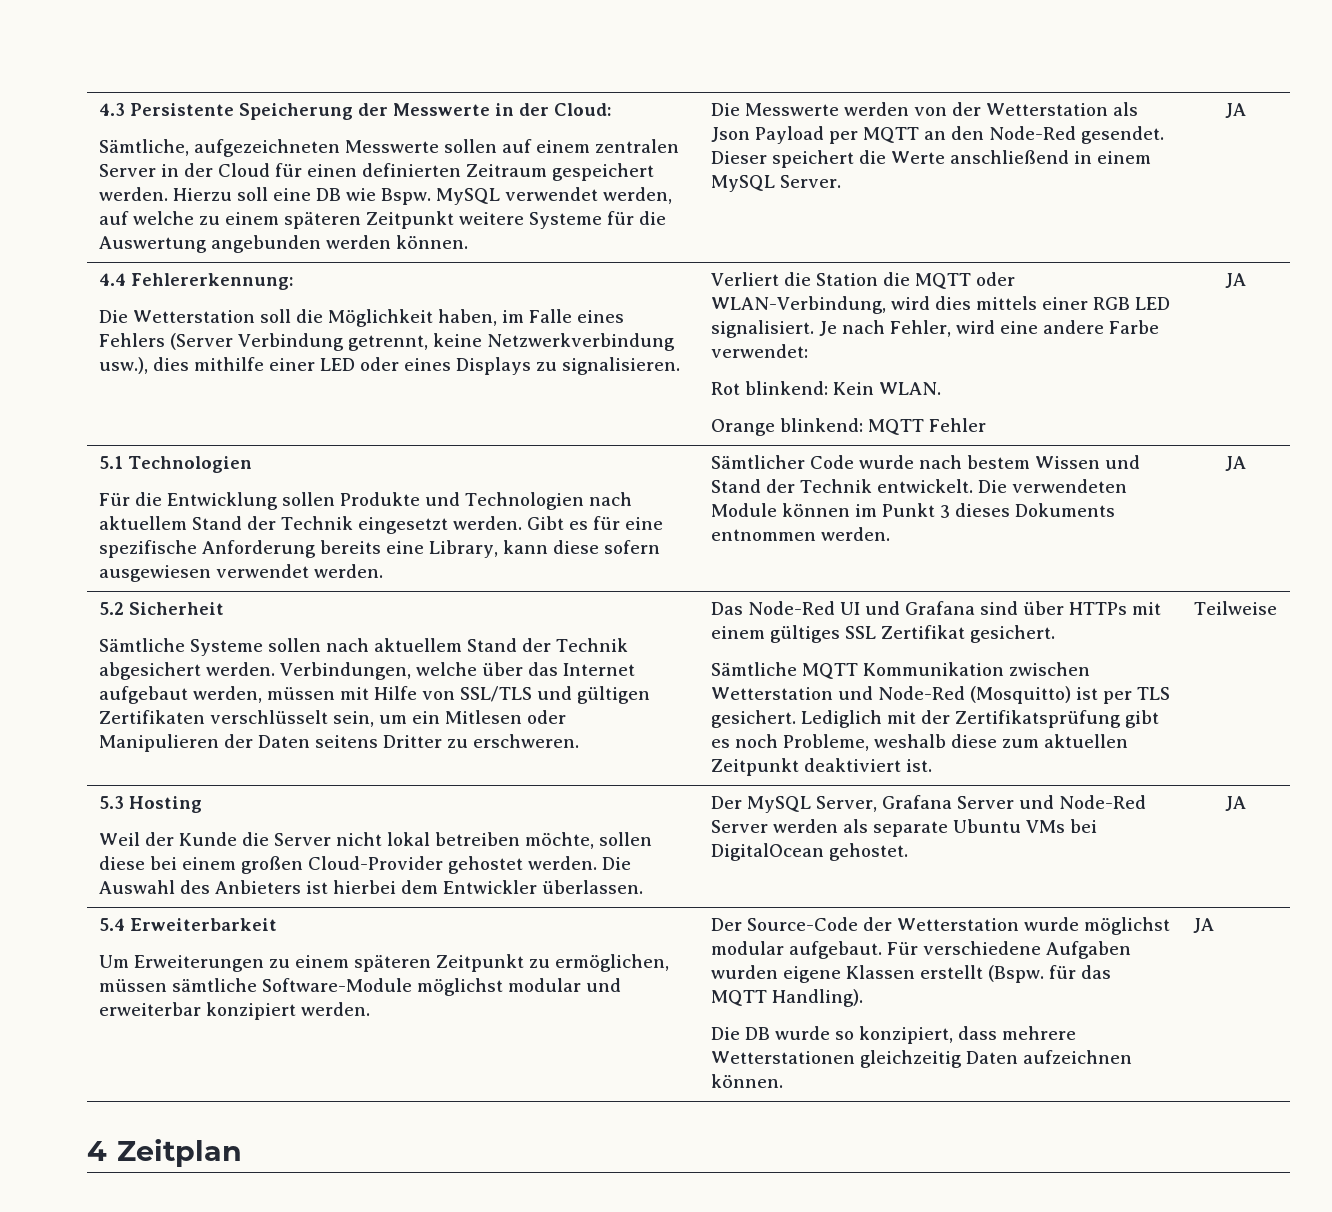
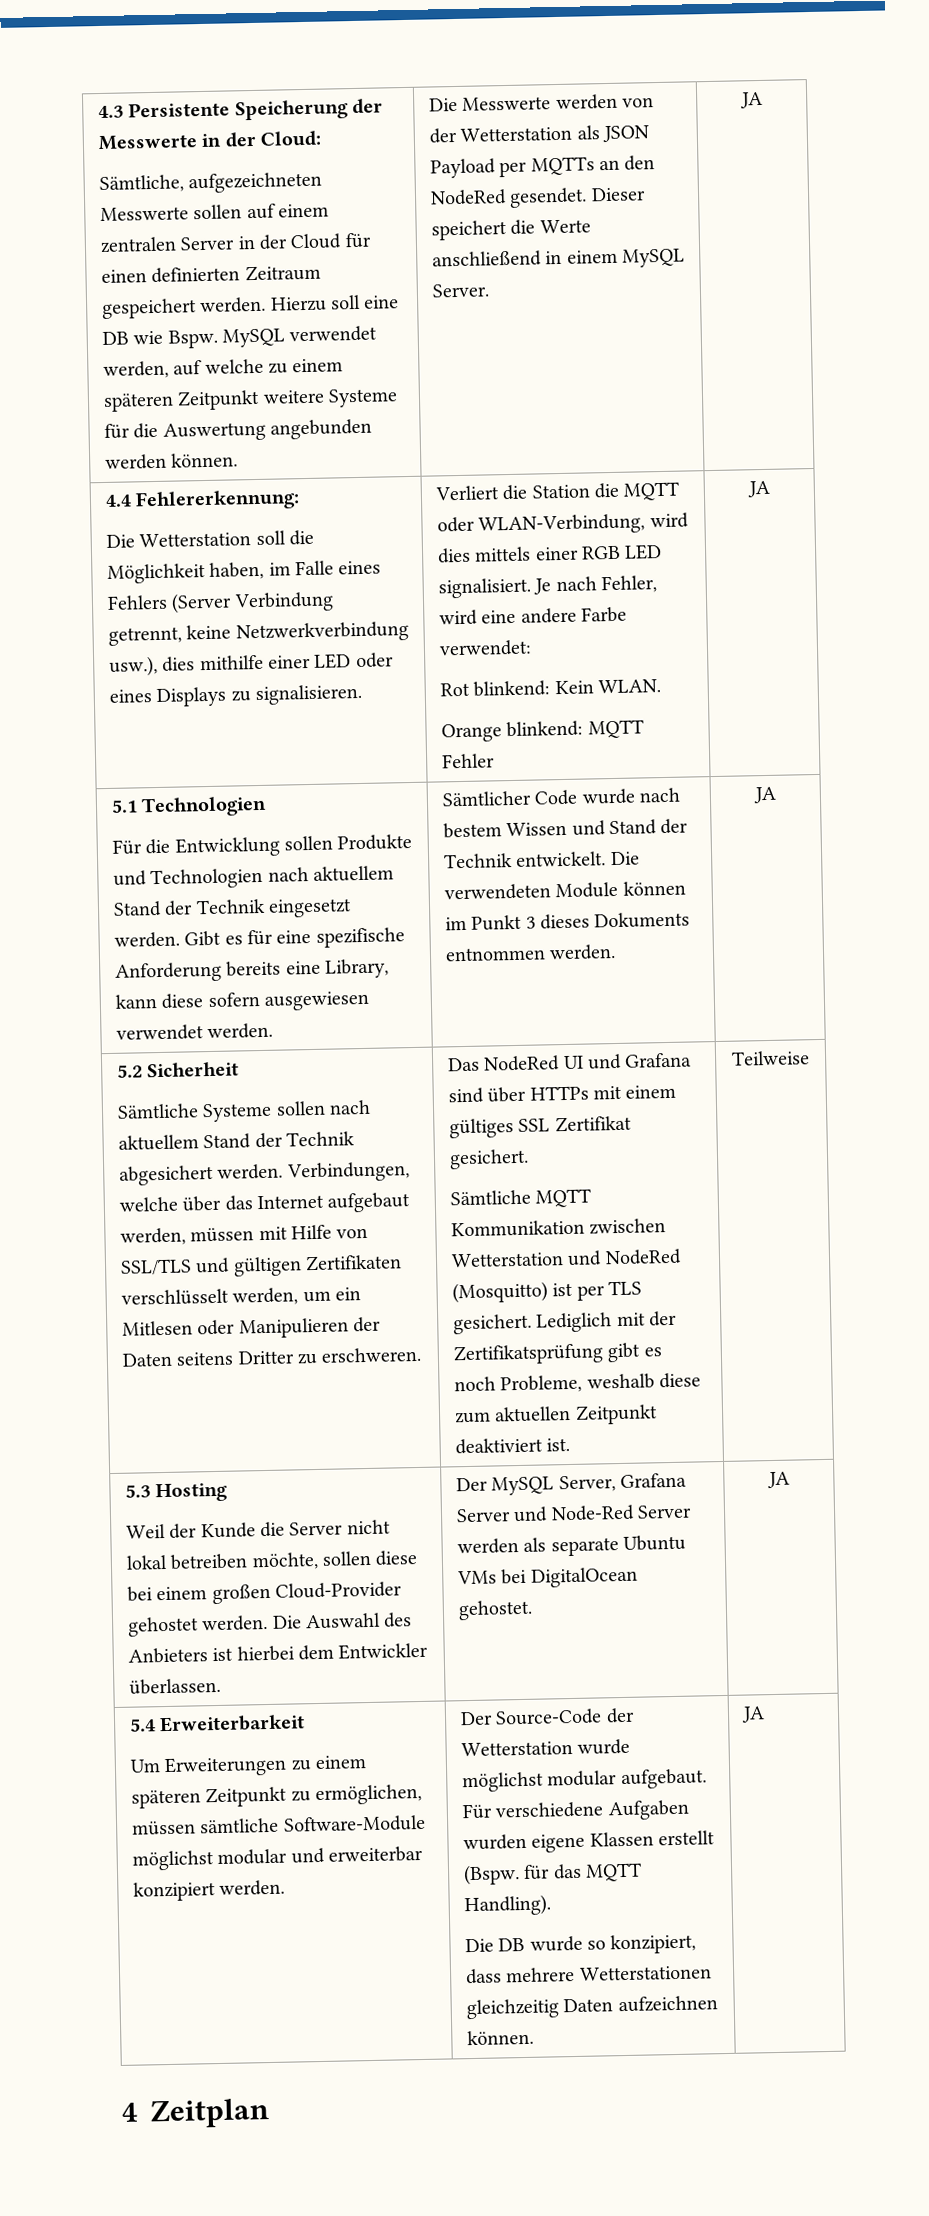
- Die Messwerte werden von der Wetterstation als Json Payload per MQTT an den Node-Red gesendet.
+ Die Messwerte werden von der Wetterstation als JSON Payload per MQTTs an den NodeRed gesendet.
- Verbindungen, welche über das Internet aufgebaut werden, müssen mit Hilfe von SSL/TLS und gültigen Zertifikaten verschlüsselt sein, um ein Mitlesen oder Manipulieren der Daten seitens Dritter zu erschweren.
+ Verbindungen, welche über das Internet aufgebaut werden, müssen mit Hilfe von SSL/TLS und gültigen Zertifikaten verschlüsselt werden, um ein Mitlesen oder Manipulieren der Daten seitens Dritter zu erschweren.
- Das Node-Red UI und Grafana sind über HTTPs mit einem gültiges SSL Zertifikat gesichert.
+ Das NodeRed UI und Grafana sind über HTTPs mit einem gültiges SSL Zertifikat gesichert.
- Sämtliche MQTT Kommunikation zwischen Wetterstation und Node-Red (Mosquitto) ist per TLS gesichert.
+ Sämtliche MQTT Kommunikation zwischen Wetterstation und NodeRed (Mosquitto) ist per TLS gesichert.

